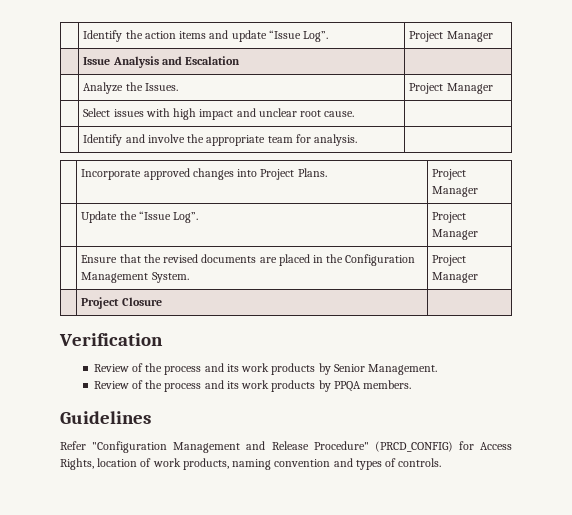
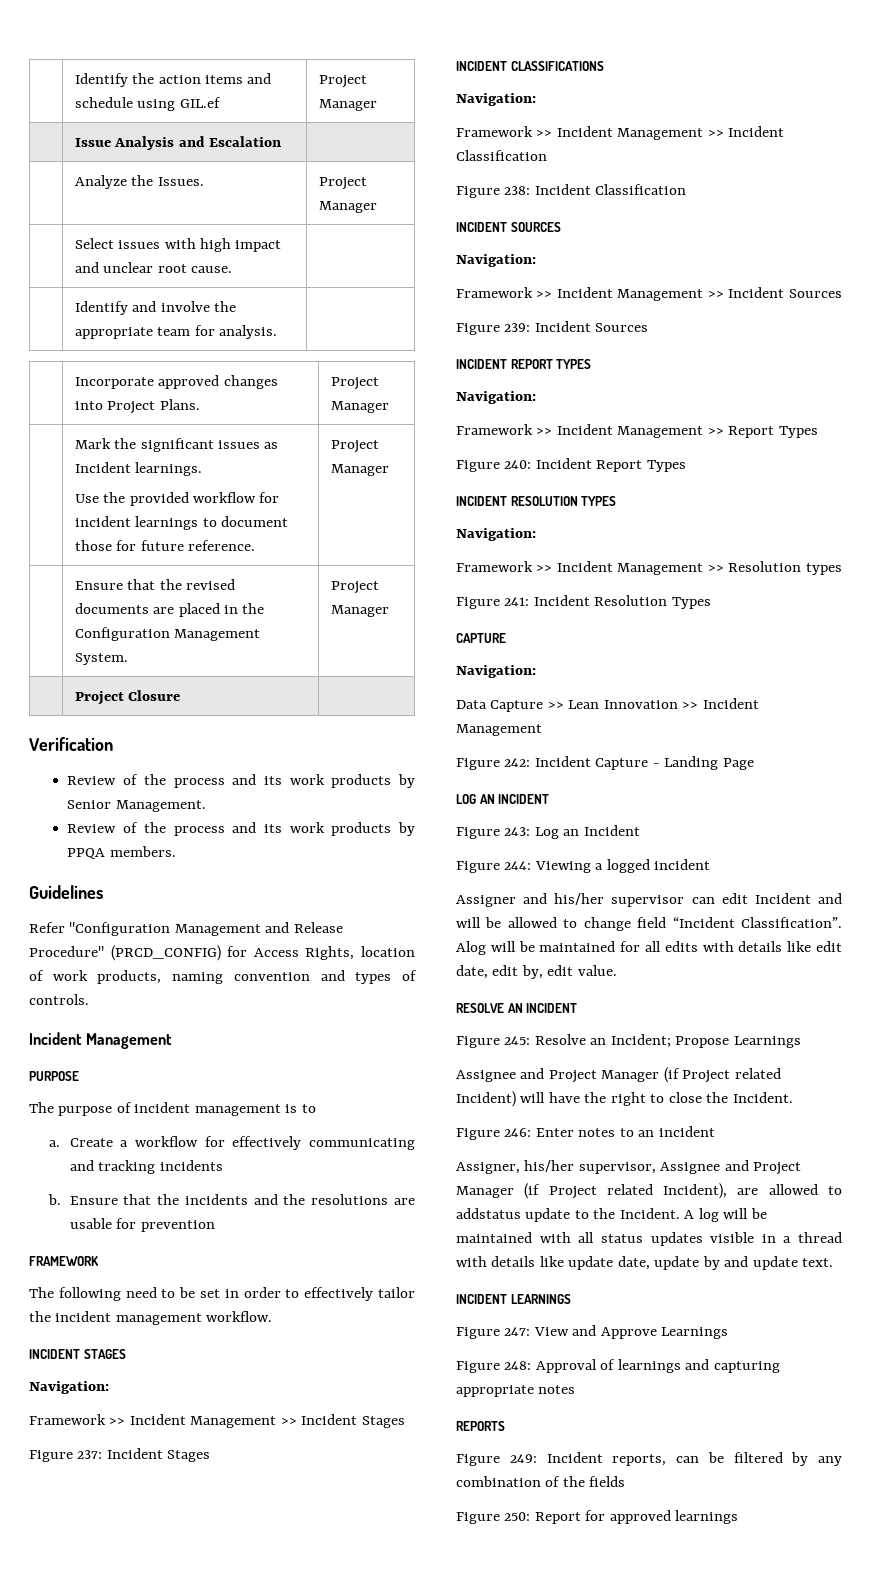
- | Identify the action items and update “Issue Log”. | Project Manager
+ | Identify the action items and schedule using GIL.ef | Project Manager
- | Update the “Issue Log”. | Project Manager
+ | Mark the significant issues as Incident learnings.
+ Use the provided workflow for incident learnings to document those for future reference. | Project Manager
  Refer "Configuration Management and Release Procedure" (PRCD_CONFIG) for Access Rights, location of work products, naming convention and types of controls.
+ Incident Management
+ PURPOSE
+ The purpose of incident management is to
+ a. Create a workflow for effectively communicating and tracking incidents
+ b. Ensure that the incidents and the resolutions are usable for prevention
+ FRAMEWORK
+ The following need to be set in order to effectively tailor the incident management workflow.
+ INCIDENT STAGES
+ Navigation:
+ Framework >> Incident Management >> Incident Stages
+ Figure 237: Incident Stages
+ INCIDENT CLASSIFICATIONS
+ Navigation:
+ Framework >> Incident Management >> Incident Classification
+ Figure 238: Incident Classification
+ INCIDENT SOURCES
+ Navigation:
+ Framework >> Incident Management >> Incident Sources
+ Figure 239: Incident Sources
+ INCIDENT REPORT TYPES
+ Navigation:
+ Framework >> Incident Management >> Report Types
+ Figure 240: Incident Report Types
+ INCIDENT RESOLUTION TYPES
+ Navigation:
+ Framework >> Incident Management >> Resolution types
+ Figure 241: Incident Resolution Types
+ CAPTURE
+ Navigation:
+ Data Capture >> Lean Innovation >> Incident Management
+ Figure 242: Incident Capture - Landing Page
+ LOG AN INCIDENT
+ Figure 243: Log an Incident
+ Figure 244: Viewing a logged incident
+ Assigner and his/her supervisor can edit Incident and will be allowed to change field “Incident Classification”. Alog will be maintained for all edits with details like edit date, edit by, edit value.
+ RESOLVE AN INCIDENT
+ Figure 245: Resolve an Incident; Propose Learnings
+ Assignee and Project Manager (if Project related Incident) will have the right to close the Incident.
+ Figure 246: Enter notes to an incident
+ Assigner, his/her supervisor, Assignee and Project Manager (if Project related Incident), are allowed to addstatus update to the Incident. A log will be maintained with all status updates visible in a thread with details like update date, update by and update text.
+ INCIDENT LEARNINGS
+ Figure 247: View and Approve Learnings
+ Figure 248: Approval of learnings and capturing appropriate notes
+ REPORTS
+ Figure 249: Incident reports, can be filtered by any combination of the fields
+ Figure 250: Report for approved learnings

